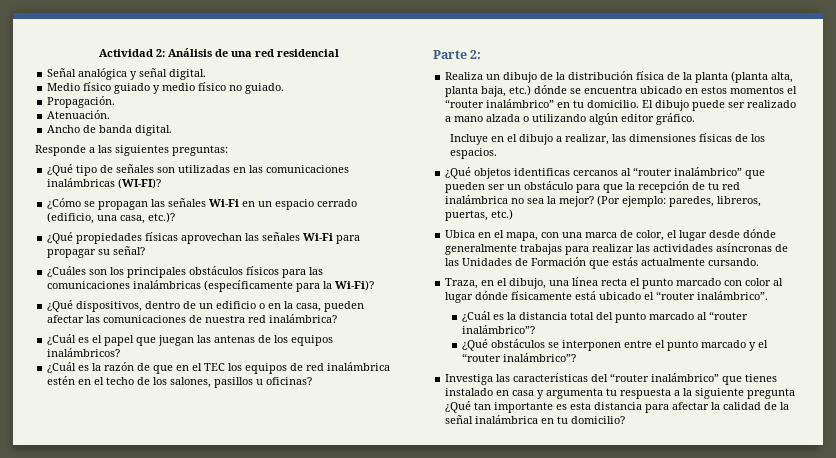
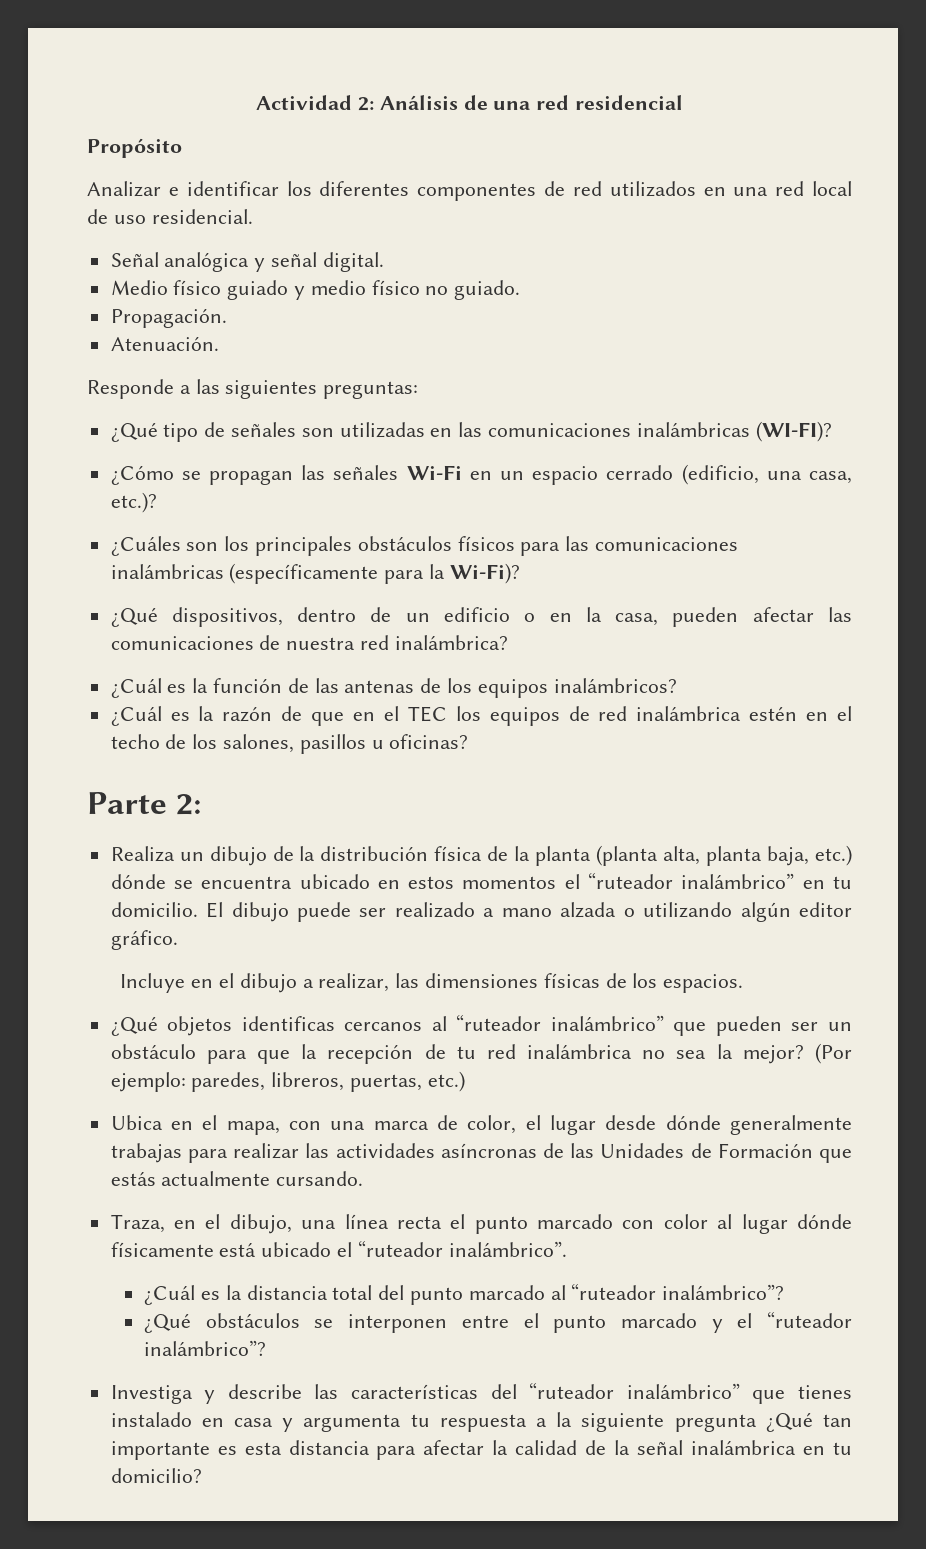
+ Propósito
+ Analizar e identificar los diferentes componentes de red utilizados en una red local de uso residencial.
- Ancho de banda digital.
- ¿Qué propiedades físicas aprovechan las señales Wi-Fi para propagar su señal?
- ¿Cuál es el papel que juegan las antenas de los equipos inalámbricos?
+ ¿Cuál es la función de las antenas de los equipos inalámbricos?
- Realiza un dibujo de la distribución física de la planta (planta alta, planta baja, etc.) dónde se encuentra ubicado en estos momentos el “router inalámbrico” en tu domicilio.
+ Realiza un dibujo de la distribución física de la planta (planta alta, planta baja, etc.) dónde se encuentra ubicado en estos momentos el “ruteador inalámbrico” en tu domicilio.
- ¿Qué objetos identificas cercanos al “router inalámbrico” que pueden ser un obstáculo para que la recepción de tu red inalámbrica no sea la mejor?
+ ¿Qué objetos identificas cercanos al “ruteador inalámbrico” que pueden ser un obstáculo para que la recepción de tu red inalámbrica no sea la mejor?
- Traza, en el dibujo, una línea recta el punto marcado con color al lugar dónde físicamente está ubicado el “router inalámbrico”.
+ Traza, en el dibujo, una línea recta el punto marcado con color al lugar dónde físicamente está ubicado el “ruteador inalámbrico”.
- ¿Cuál es la distancia total del punto marcado al “router inalámbrico”?
+ ¿Cuál es la distancia total del punto marcado al “ruteador inalámbrico”?
- ¿Qué obstáculos se interponen entre el punto marcado y el “router inalámbrico”?
+ ¿Qué obstáculos se interponen entre el punto marcado y el “ruteador inalámbrico”?
- Investiga las características del “router inalámbrico” que tienes instalado en casa y argumenta tu respuesta a la siguiente pregunta ¿Qué tan importante es esta distancia para afectar la calidad de la señal inalámbrica en tu domicilio?
+ Investiga y describe las características del “ruteador inalámbrico” que tienes instalado en casa y argumenta tu respuesta a la siguiente pregunta ¿Qué tan importante es esta distancia para afectar la calidad de la señal inalámbrica en tu domicilio?

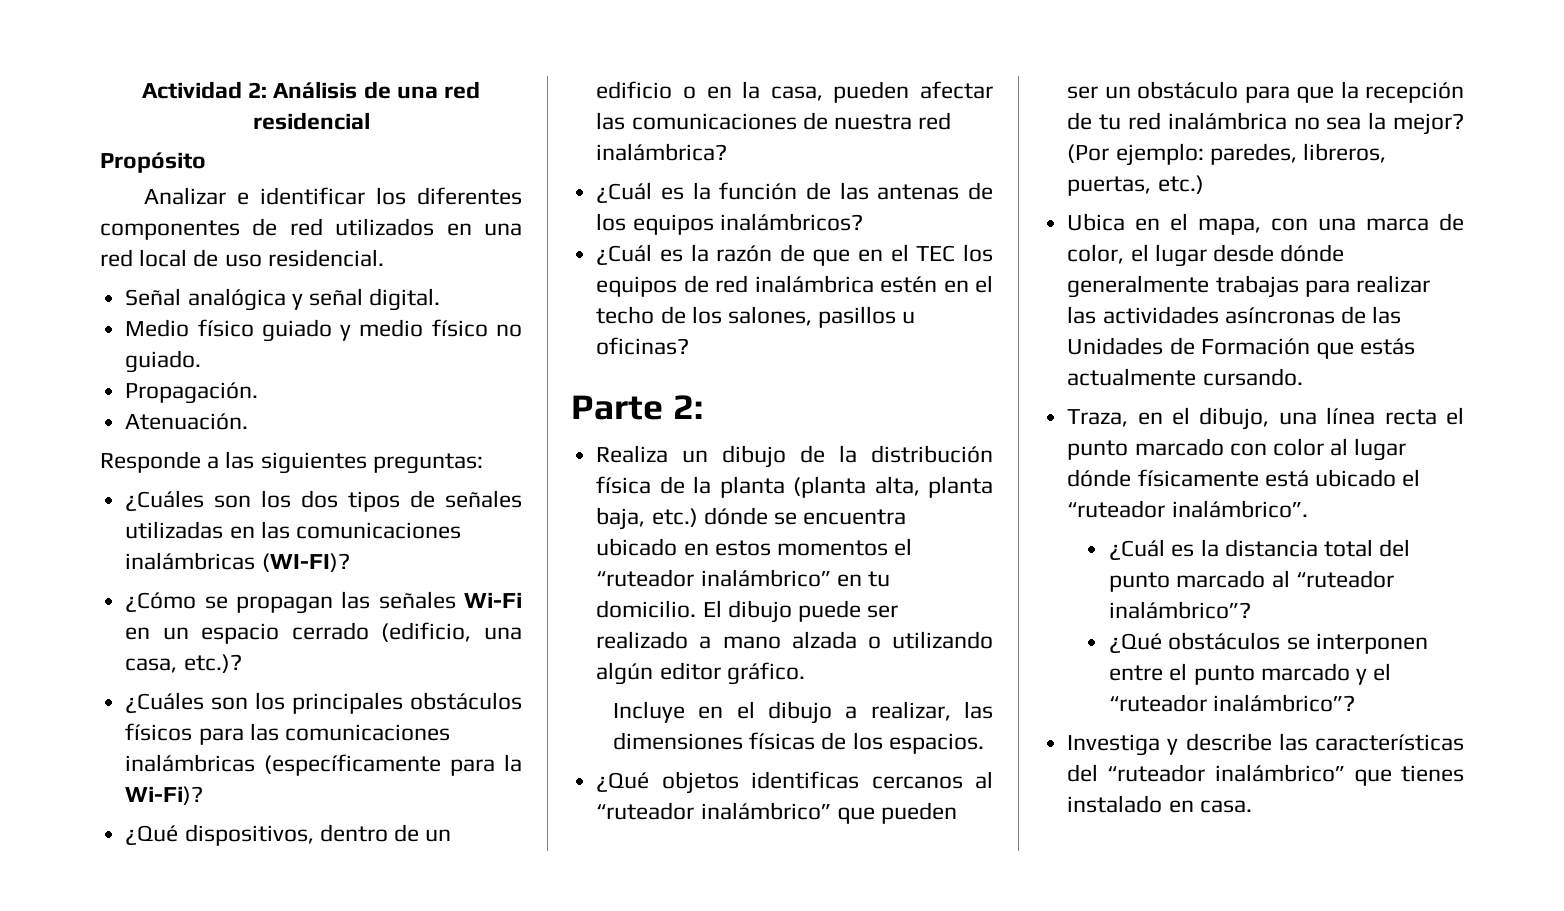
- ¿Qué tipo de señales son utilizadas en las comunicaciones inalámbricas (WI-FI)?
+ ¿Cuáles son los dos tipos de señales utilizadas en las comunicaciones inalámbricas (WI-FI)?
- Investiga y describe las características del “ruteador inalámbrico” que tienes instalado en casa y argumenta tu respuesta a la siguiente pregunta ¿Qué tan importante es esta distancia para afectar la calidad de la señal inalámbrica en tu domicilio?
+ Investiga y describe las características del “ruteador inalámbrico” que tienes instalado en casa.

